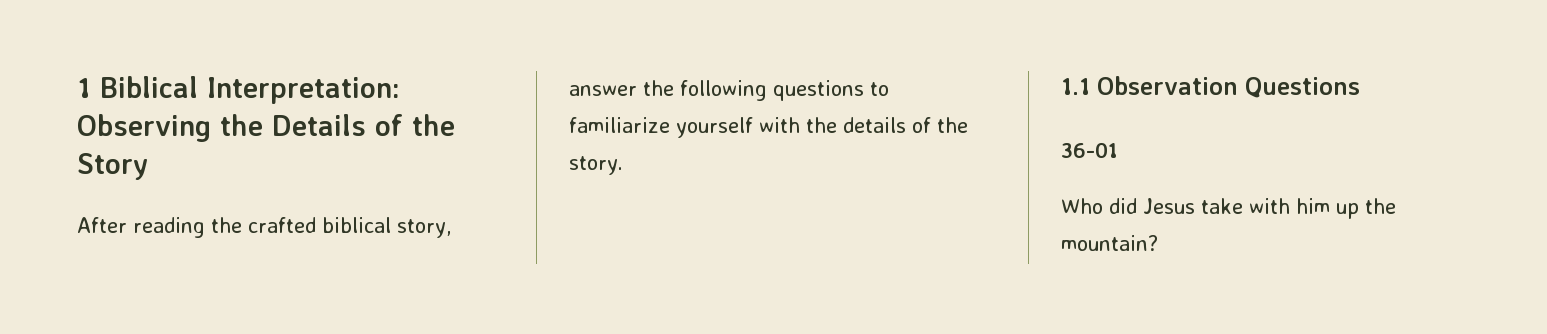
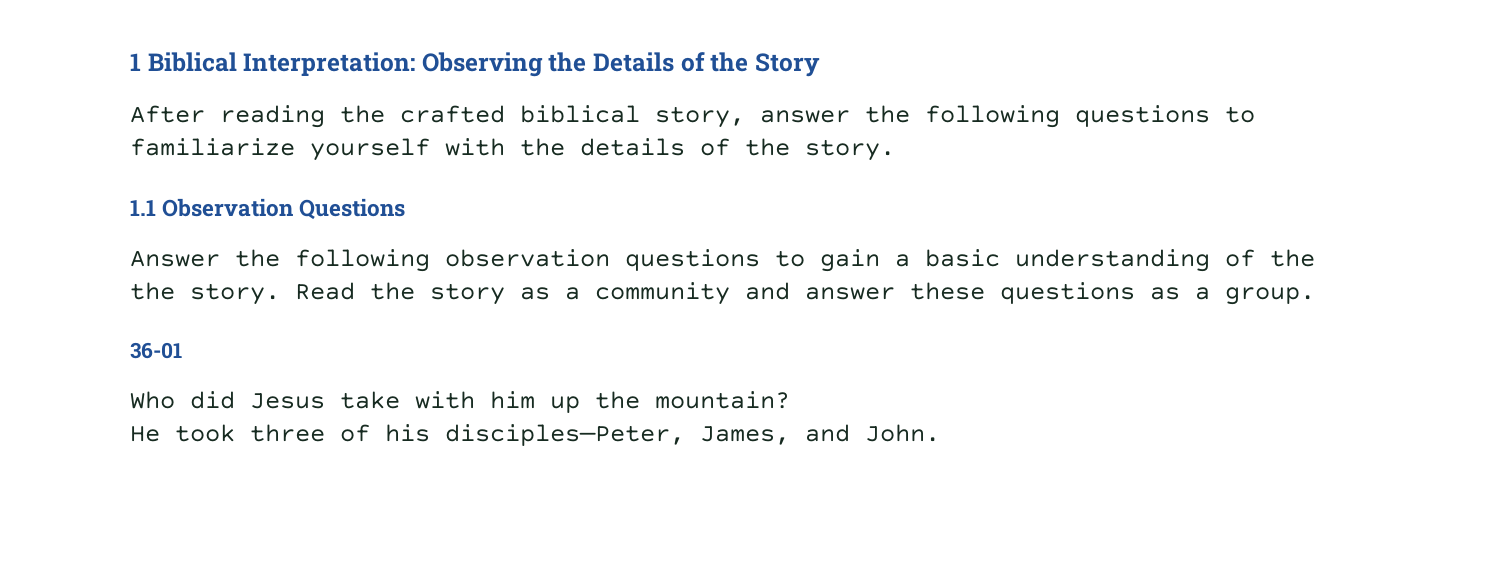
+ Answer the following observation questions to gain a basic understanding of the the story. Read the story as a community and answer these questions as a group.
+ He took three of his disciples—Peter, James, and John.

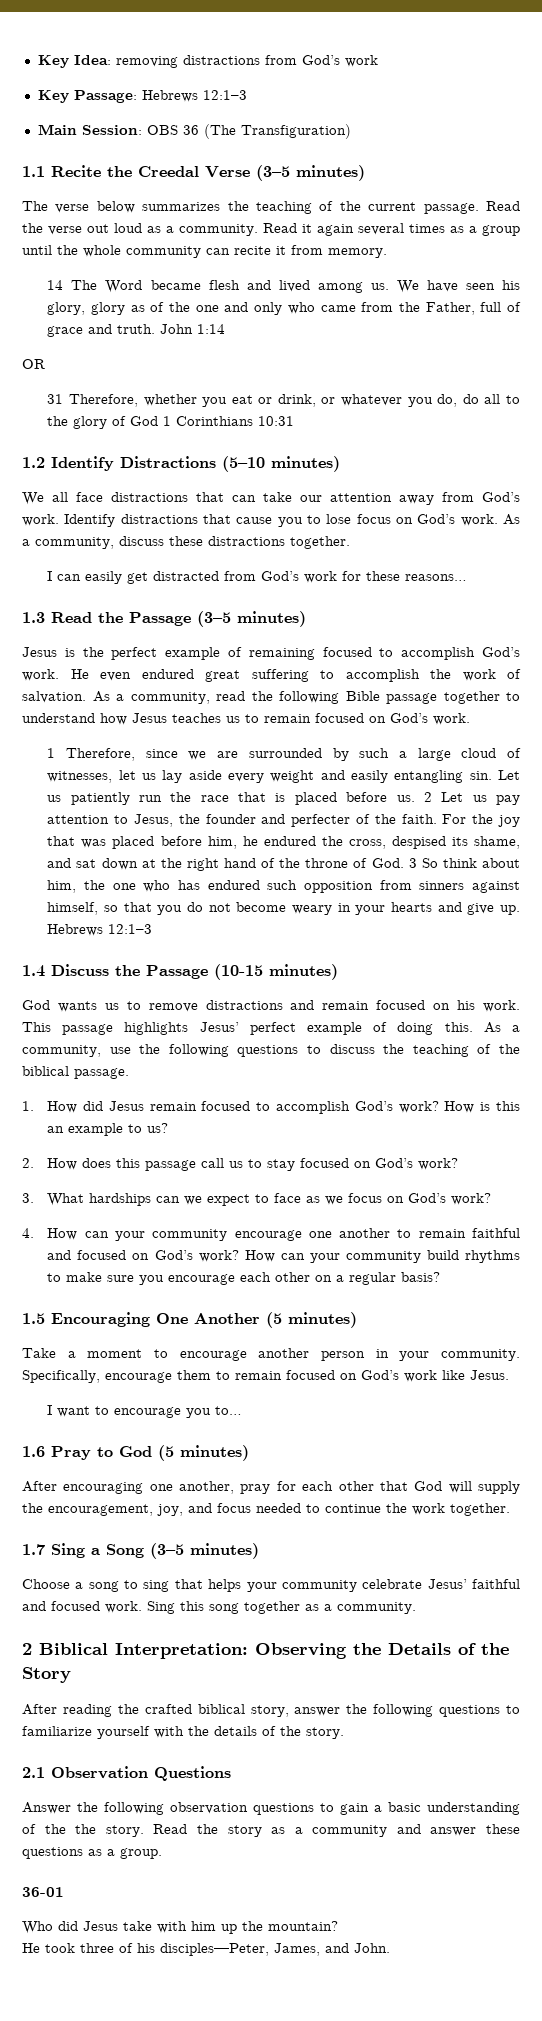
- 1 Biblical Interpretation: Observing the Details of the Story
+ Key Idea: removing distractions from God’s work
+ Key Passage: Hebrews 12:1–3
+ Main Session: OBS 36 (The Transfiguration)
+ 1.1 Recite the Creedal Verse (3–5 minutes)
+ The verse below summarizes the teaching of the current passage. Read the verse out loud as a community. Read it again several times as a group until the whole community can recite it from memory.
+ 14 The Word became flesh and lived among us. We have seen his glory, glory as of the one and only who came from the Father, full of grace and truth. John 1:14
+ OR
+ 31 Therefore, whether you eat or drink, or whatever you do, do all to the glory of God 1 Corinthians 10:31
+ 1.2 Identify Distractions (5–10 minutes)
+ We all face distractions that can take our attention away from God’s work. Identify distractions that cause you to lose focus on God’s work. As a community, discuss these distractions together.
+ I can easily get distracted from God’s work for these reasons…
+ 1.3 Read the Passage (3–5 minutes)
+ Jesus is the perfect example of remaining focused to accomplish God’s work. He even endured great suffering to accomplish the work of salvation. As a community, read the following Bible passage together to understand how Jesus teaches us to remain focused on God’s work.
+ 1 Therefore, since we are surrounded by such a large cloud of witnesses, let us lay aside every weight and easily entangling sin. Let us patiently run the race that is placed before us. 2 Let us pay attention to Jesus, the founder and perfecter of the faith. For the joy that was placed before him, he endured the cross, despised its shame, and sat down at the right hand of the throne of God. 3 So think about him, the one who has endured such opposition from sinners against himself, so that you do not become weary in your hearts and give up. Hebrews 12:1–3
+ 1.4 Discuss the Passage (10-15 minutes)
+ God wants us to remove distractions and remain focused on his work. This passage highlights Jesus’ perfect example of doing this. As a community, use the following questions to discuss the teaching of the biblical passage.
+ 1. How did Jesus remain focused to accomplish God’s work? How is this an example to us?
+ 2. How does this passage call us to stay focused on God’s work?
+ 3. What hardships can we expect to face as we focus on God’s work?
+ 4. How can your community encourage one another to remain faithful and focused on God’s work? How can your community build rhythms to make sure you encourage each other on a regular basis?
+ 1.5 Encouraging One Another (5 minutes)
+ Take a moment to encourage another person in your community. Specifically, encourage them to remain focused on God’s work like Jesus.
+ I want to encourage you to…
+ 1.6 Pray to God (5 minutes)
+ After encouraging one another, pray for each other that God will supply the encouragement, joy, and focus needed to continue the work together.
+ 1.7 Sing a Song (3–5 minutes)
+ Choose a song to sing that helps your community celebrate Jesus’ faithful and focused work. Sing this song together as a community.
+ 2 Biblical Interpretation: Observing the Details of the Story
- 1.1 Observation Questions
+ 2.1 Observation Questions

